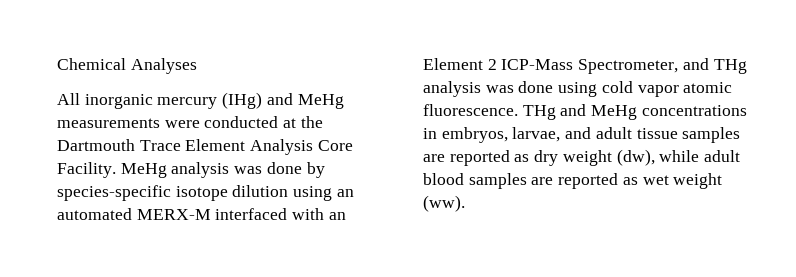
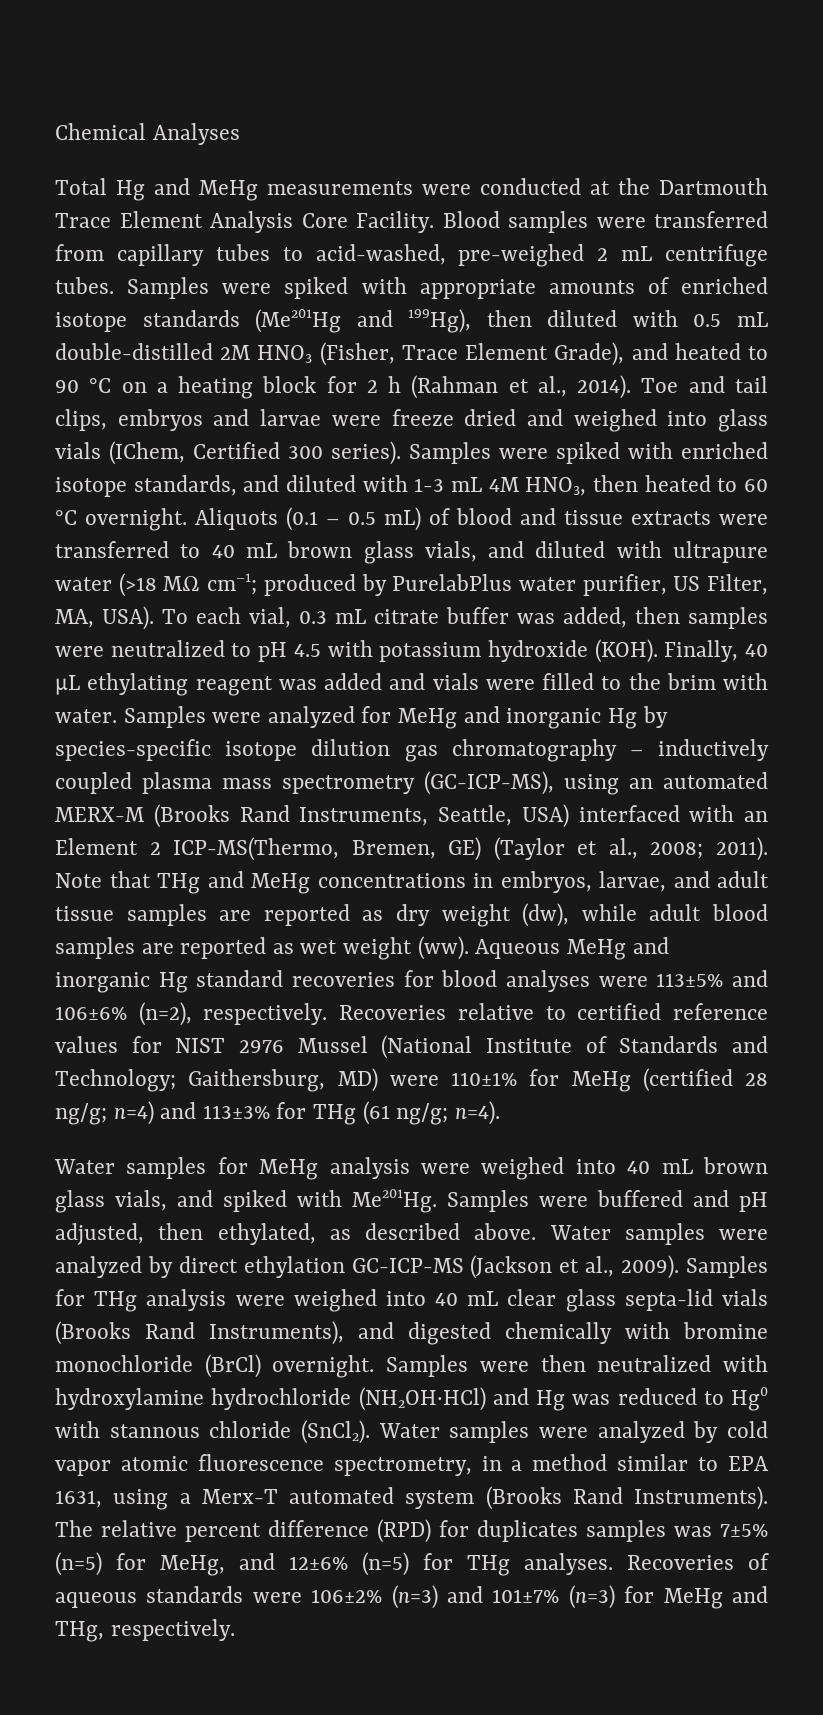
- All inorganic mercury (IHg) and MeHg measurements were conducted at the Dartmouth Trace Element Analysis Core Facility.
+ Total Hg and MeHg measurements were conducted at the Dartmouth Trace Element Analysis Core Facility.
- MeHg analysis was done by species-specific isotope dilution using an automated MERX-M interfaced with an Element 2 ICP-Mass Spectrometer, and THg analysis was done using cold vapor atomic fluorescence. THg and MeHg concentrations in embryos, larvae, and adult tissue samples are reported as dry weight (dw), while adult blood samples are reported as wet weight (ww).
+ Blood samples were transferred from capillary tubes to acid-washed, pre-weighed 2 mL centrifuge tubes. Samples were spiked with appropriate amounts of enriched isotope standards (Me201Hg and 199Hg), then diluted with 0.5 mL double-distilled 2M HNO3 (Fisher, Trace Element Grade), and heated to 90 °C on a heating block for 2 h (Rahman et al., 2014). Toe and tail clips, embryos and larvae were freeze dried and weighed into glass vials (IChem, Certified 300 series). Samples were spiked with enriched isotope standards, and diluted with 1-3 mL 4M HNO3, then heated to 60 °C overnight. Aliquots (0.1 – 0.5 mL) of blood and tissue extracts were transferred to 40 mL brown glass vials, and diluted with ultrapure water (>18 MΩ cm–1; produced by PurelabPlus water purifier, US Filter, MA, USA). To each vial, 0.3 mL citrate buffer was added, then samples were neutralized to pH 4.5 with potassium hydroxide (KOH). Finally, 40 µL ethylating reagent was added and vials were filled to the brim with water. Samples were analyzed for MeHg and inorganic Hg by species-specific isotope dilution gas chromatography – inductively coupled plasma mass spectrometry (GC-ICP-MS), using an automated MERX-M (Brooks Rand Instruments, Seattle, USA) interfaced with an Element 2 ICP-MS(Thermo, Bremen, GE) (Taylor et al., 2008; 2011). Note that THg and MeHg concentrations in embryos, larvae, and adult tissue samples are reported as dry weight (dw), while adult blood samples are reported as wet weight (ww).
+ Aqueous MeHg and inorganic Hg standard recoveries for blood analyses were 113±5% and 106±6% (n=2), respectively. Recoveries relative to certified reference values for NIST 2976 Mussel (National Institute of Standards and Technology; Gaithersburg, MD) were 110±1% for MeHg (certified 28 ng/g; n=4) and 113±3% for THg (61 ng/g; n=4).
+ Water samples for MeHg analysis were weighed into 40 mL brown glass vials, and spiked with Me201Hg. Samples were buffered and pH adjusted, then ethylated, as described above. Water samples were analyzed by direct ethylation GC-ICP-MS (Jackson et al., 2009). Samples for THg analysis were weighed into 40 mL clear glass septa-lid vials (Brooks Rand Instruments), and digested chemically with bromine monochloride (BrCl) overnight. Samples were then neutralized with hydroxylamine hydrochloride (NH2OH·HCl) and Hg was reduced to Hg0 with stannous chloride (SnCl2). Water samples were analyzed by cold vapor atomic fluorescence spectrometry, in a method similar to EPA 1631, using a Merx-T automated system (Brooks Rand Instruments). The relative percent difference (RPD) for duplicates samples was 7±5% (n=5) for MeHg, and 12±6% (n=5) for THg analyses. Recoveries of aqueous standards were 106±2% (n=3) and 101±7% (n=3) for MeHg and THg, respectively.

